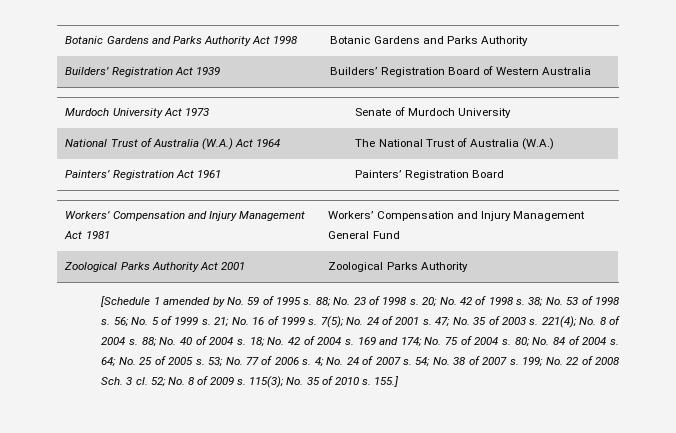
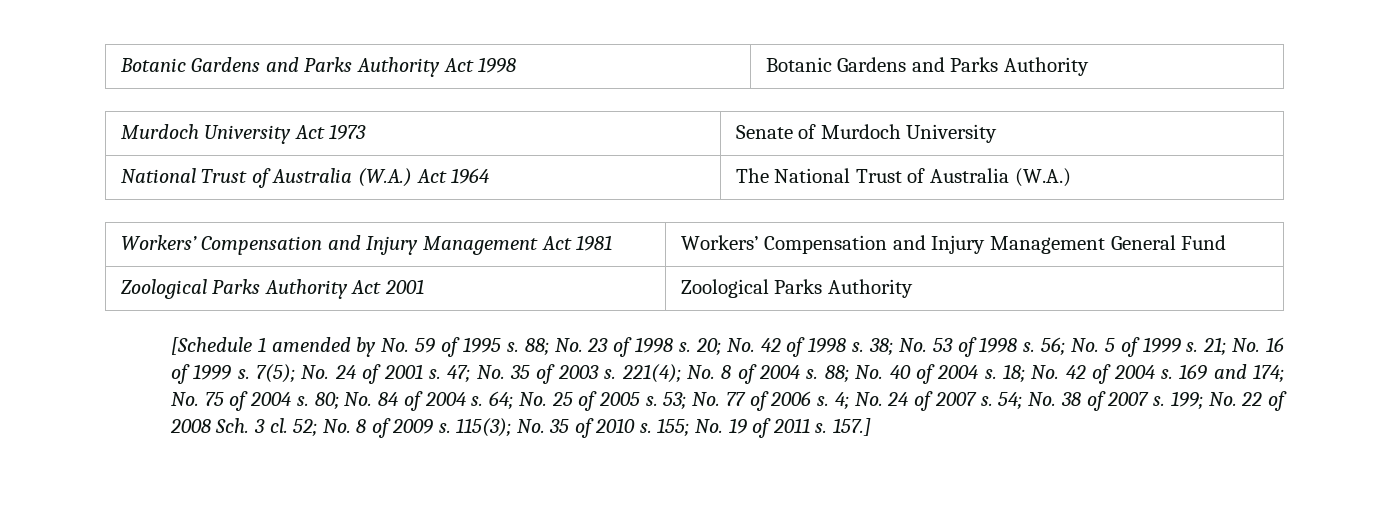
- Builders’ Registration Act 1939 | Builders’ Registration Board of Western Australia
- Painters’ Registration Act 1961 | Painters’ Registration Board
- 155.]
+ 155; No. 19 of 2011 s. 157.]

